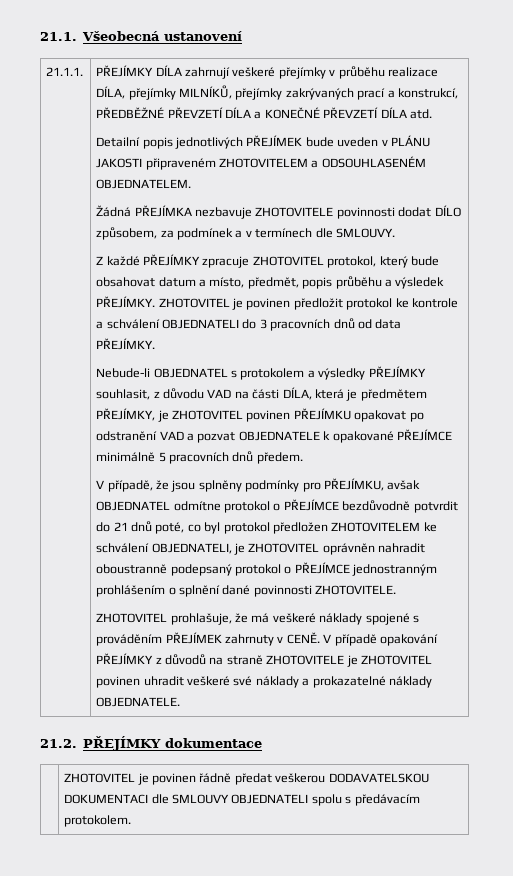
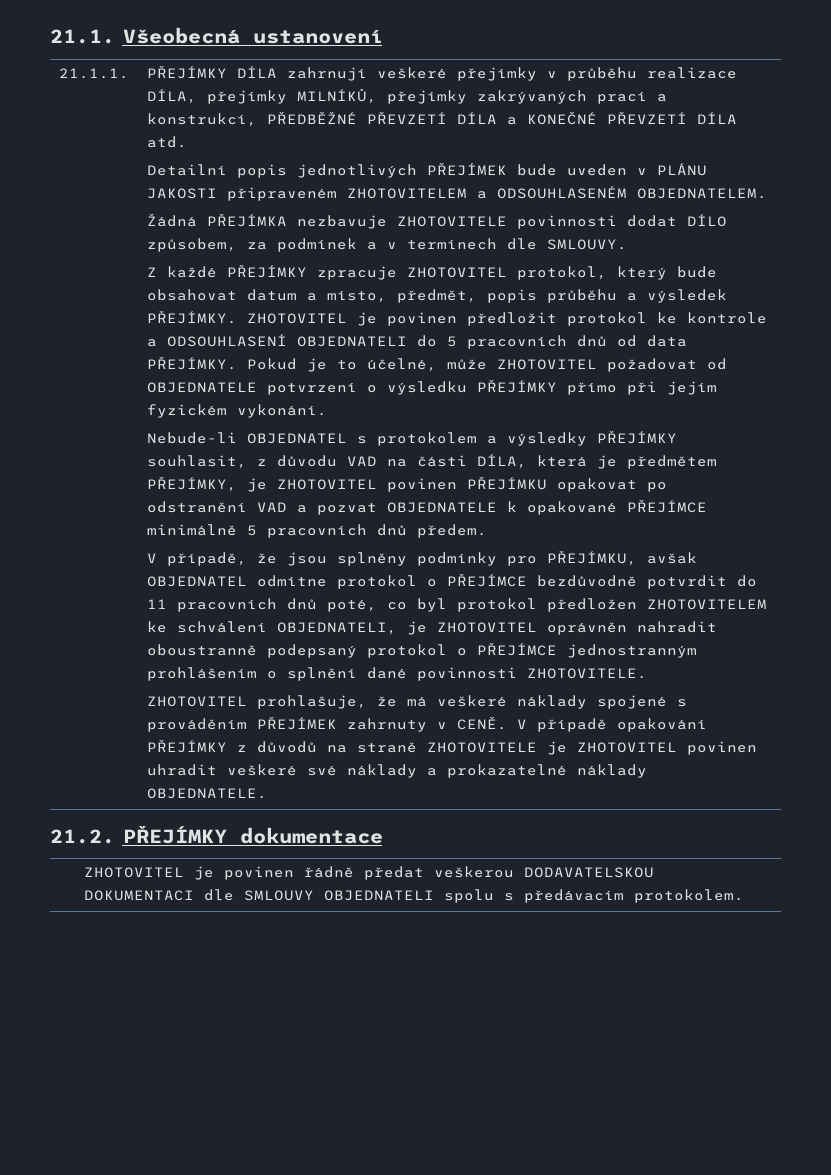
- ZHOTOVITEL je povinen předložit protokol ke kontrole a schválení OBJEDNATELI do 3 pracovních dnů od data PŘEJÍMKY.
+ ZHOTOVITEL je povinen předložit protokol ke kontrole a ODSOUHLASENÍ OBJEDNATELI do 5 pracovních dnů od data PŘEJÍMKY. Pokud je to účelné, může ZHOTOVITEL požadovat od OBJEDNATELE potvrzení o výsledku PŘEJÍMKY přímo při jejím fyzickém vykonání.
- V případě, že jsou splněny podmínky pro PŘEJÍMKU, avšak OBJEDNATEL odmítne protokol o PŘEJÍMCE bezdůvodně potvrdit do 21 dnů poté, co byl protokol předložen ZHOTOVITELEM ke schválení OBJEDNATELI, je ZHOTOVITEL oprávněn nahradit oboustranně podepsaný protokol o PŘEJÍMCE jednostranným prohlášením o splnění dané povinnosti ZHOTOVITELE.
+ V případě, že jsou splněny podmínky pro PŘEJÍMKU, avšak OBJEDNATEL odmítne protokol o PŘEJÍMCE bezdůvodně potvrdit do 11 pracovních dnů poté, co byl protokol předložen ZHOTOVITELEM ke schválení OBJEDNATELI, je ZHOTOVITEL oprávněn nahradit oboustranně podepsaný protokol o PŘEJÍMCE jednostranným prohlášením o splnění dané povinnosti ZHOTOVITELE.

